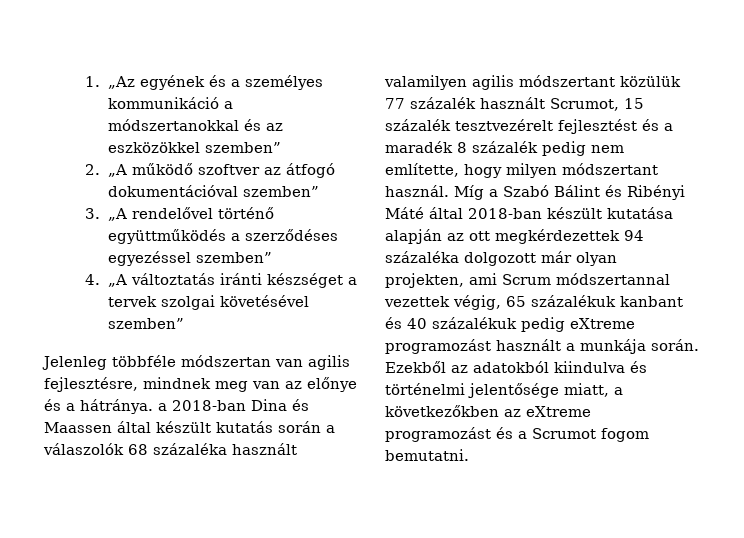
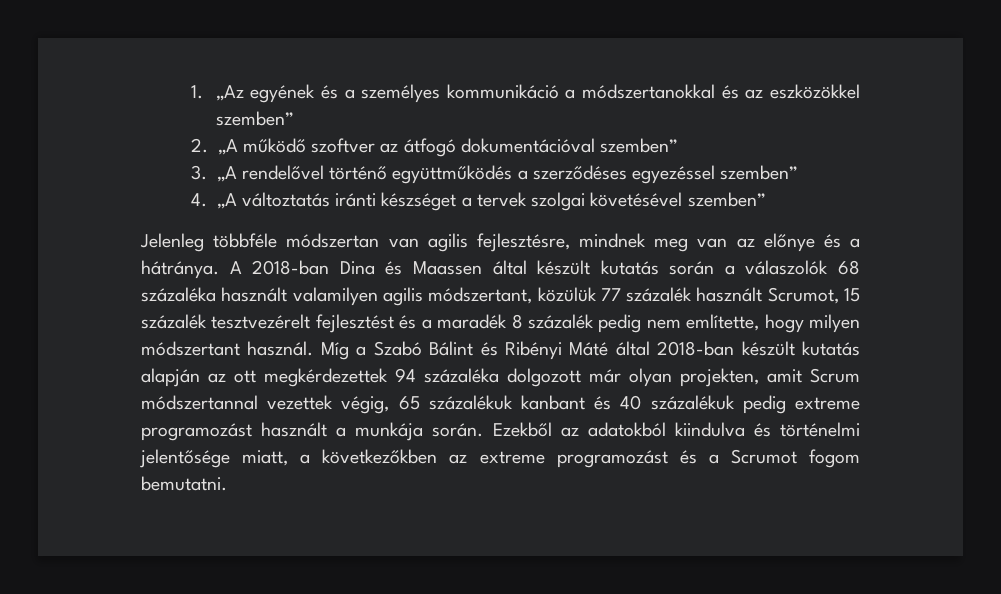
- Jelenleg többféle módszertan van agilis fejlesztésre, mindnek meg van az előnye és a hátránya. a 2018-ban Dina és Maassen által készült kutatás során a válaszolók 68 százaléka használt valamilyen agilis módszertant közülük 77 százalék használt Scrumot, 15 százalék tesztvezérelt fejlesztést és a maradék 8 százalék pedig nem említette, hogy milyen módszertant használ.
+ Jelenleg többféle módszertan van agilis fejlesztésre, mindnek meg van az előnye és a hátránya. A 2018-ban Dina és Maassen által készült kutatás során a válaszolók 68 százaléka használt valamilyen agilis módszertant, közülük 77 százalék használt Scrumot, 15 százalék tesztvezérelt fejlesztést és a maradék 8 százalék pedig nem említette, hogy milyen módszertant használ.
- Míg a Szabó Bálint és Ribényi Máté által 2018-ban készült kutatása alapján az ott megkérdezettek 94 százaléka dolgozott már olyan projekten, ami Scrum módszertannal vezettek végig, 65 százalékuk kanbant és 40 százalékuk pedig eXtreme programozást használt a munkája során.
+ Míg a Szabó Bálint és Ribényi Máté által 2018-ban készült kutatás alapján az ott megkérdezettek 94 százaléka dolgozott már olyan projekten, amit Scrum módszertannal vezettek végig, 65 százalékuk kanbant és 40 százalékuk pedig extreme programozást használt a munkája során.
- Ezekből az adatokból kiindulva és történelmi jelentősége miatt, a következőkben az eXtreme programozást és a Scrumot fogom bemutatni.
+ Ezekből az adatokból kiindulva és történelmi jelentősége miatt, a következőkben az extreme programozást és a Scrumot fogom bemutatni.

